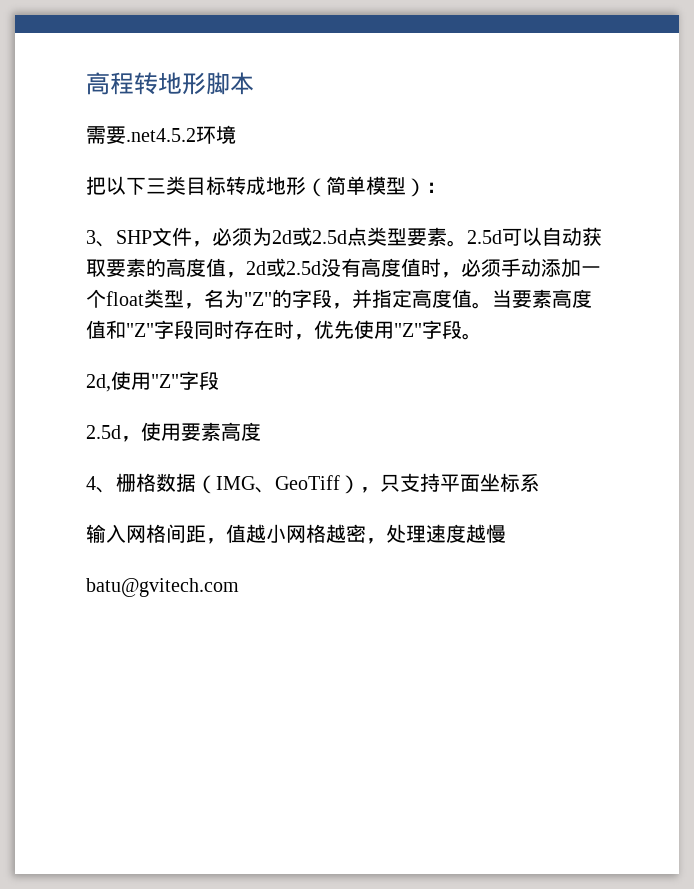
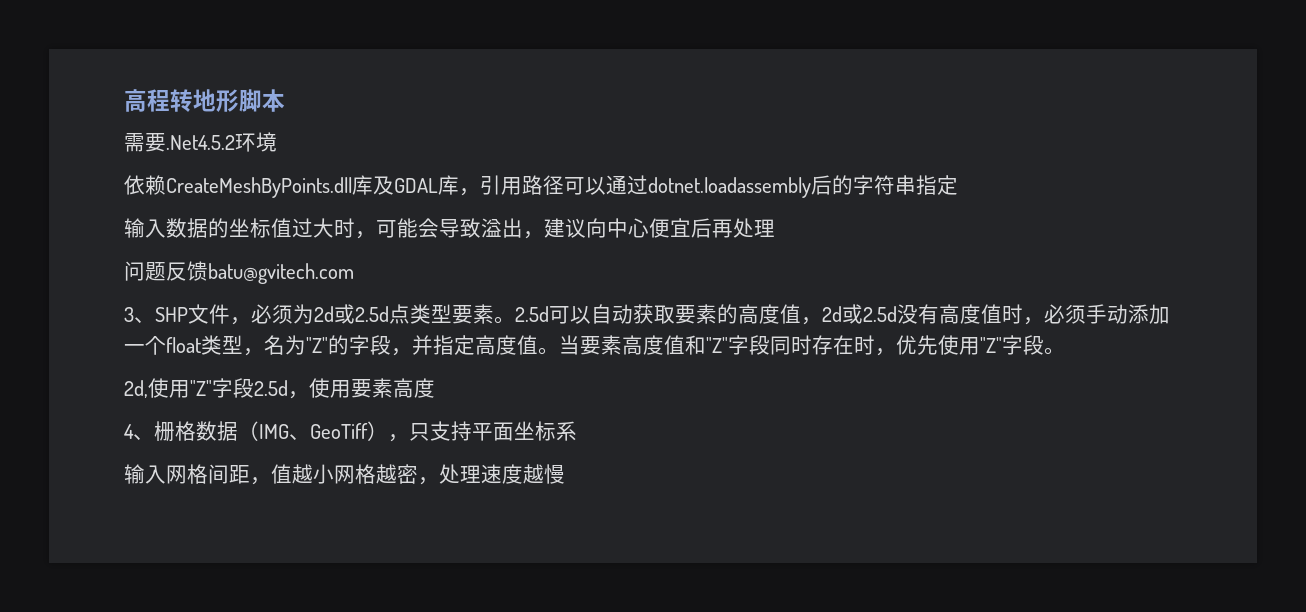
- 需要.net4.5.2环境
+ 需要.Net4.5.2环境
- 把以下三类目标转成地形（简单模型）：
+ 依赖CreateMeshByPoints.dll库及GDAL库，引用路径可以通过dotnet.loadassembly后的字符串指定
+ 输入数据的坐标值过大时，可能会导致溢出，建议向中心便宜后再处理
+ 问题反馈batu@gvitech.com
- 2d,使用"Z"字段
- 2.5d，使用要素高度
+ 2d,使用"Z"字段2.5d，使用要素高度
- batu@gvitech.com

